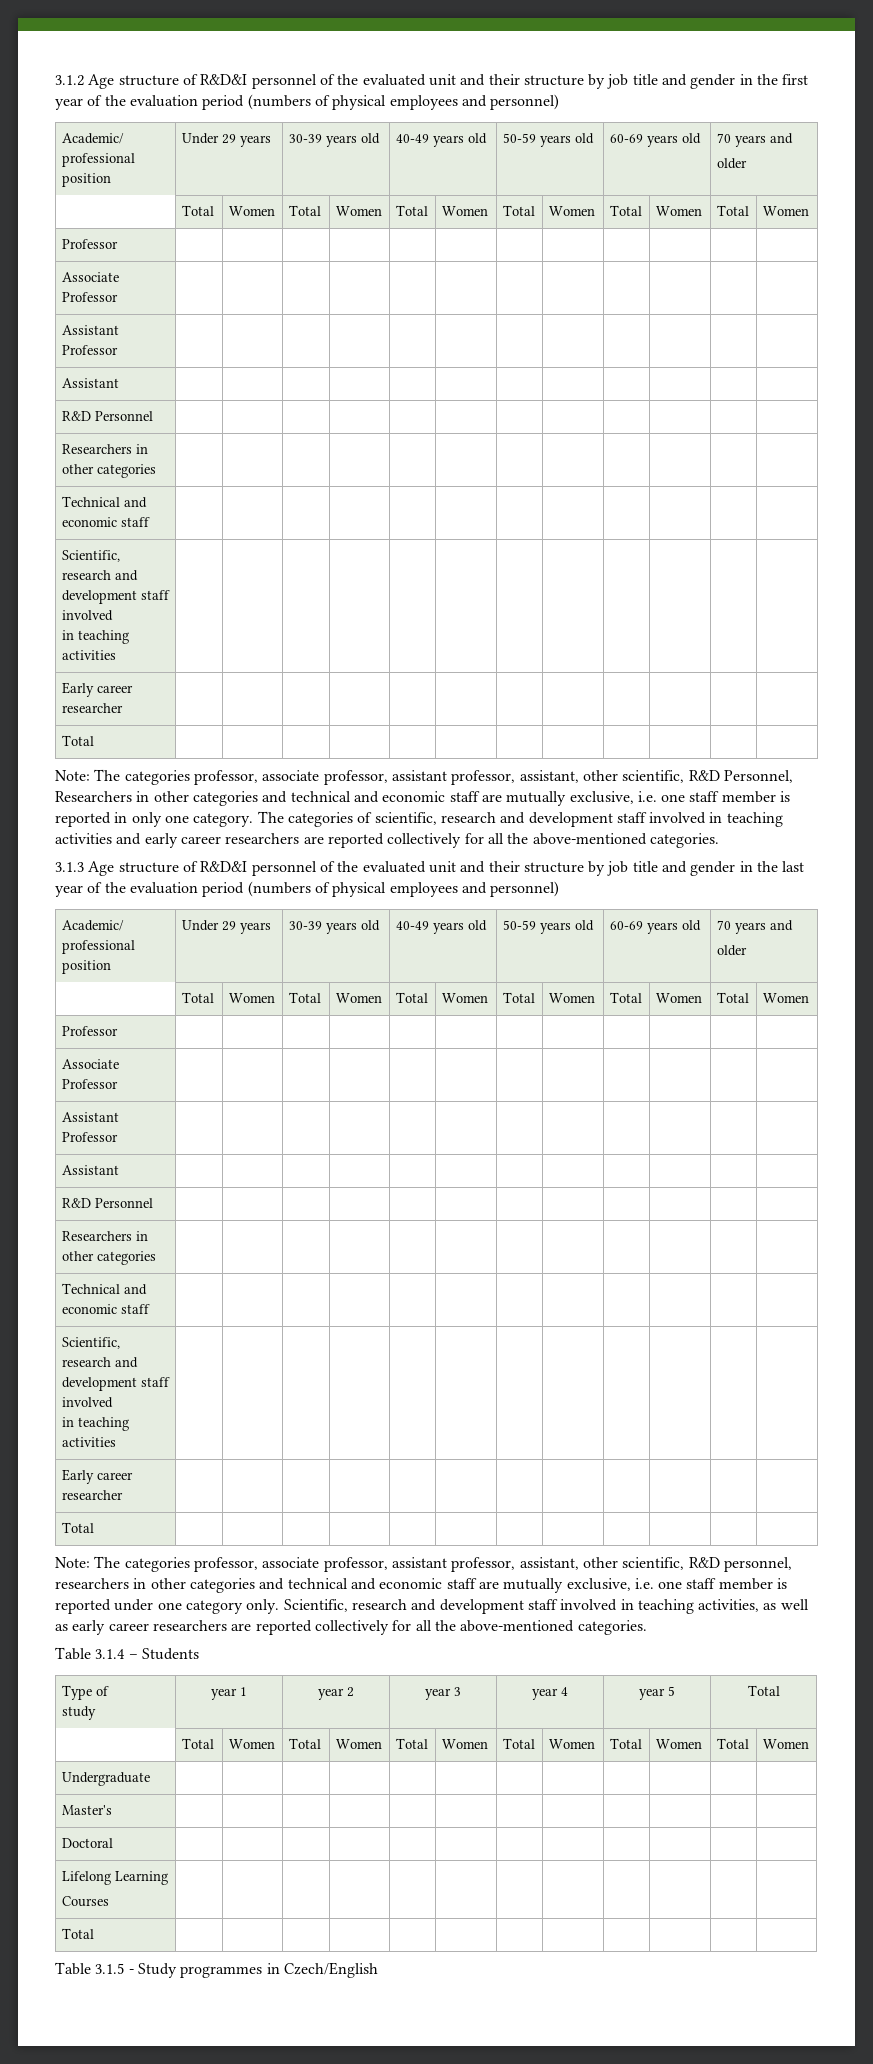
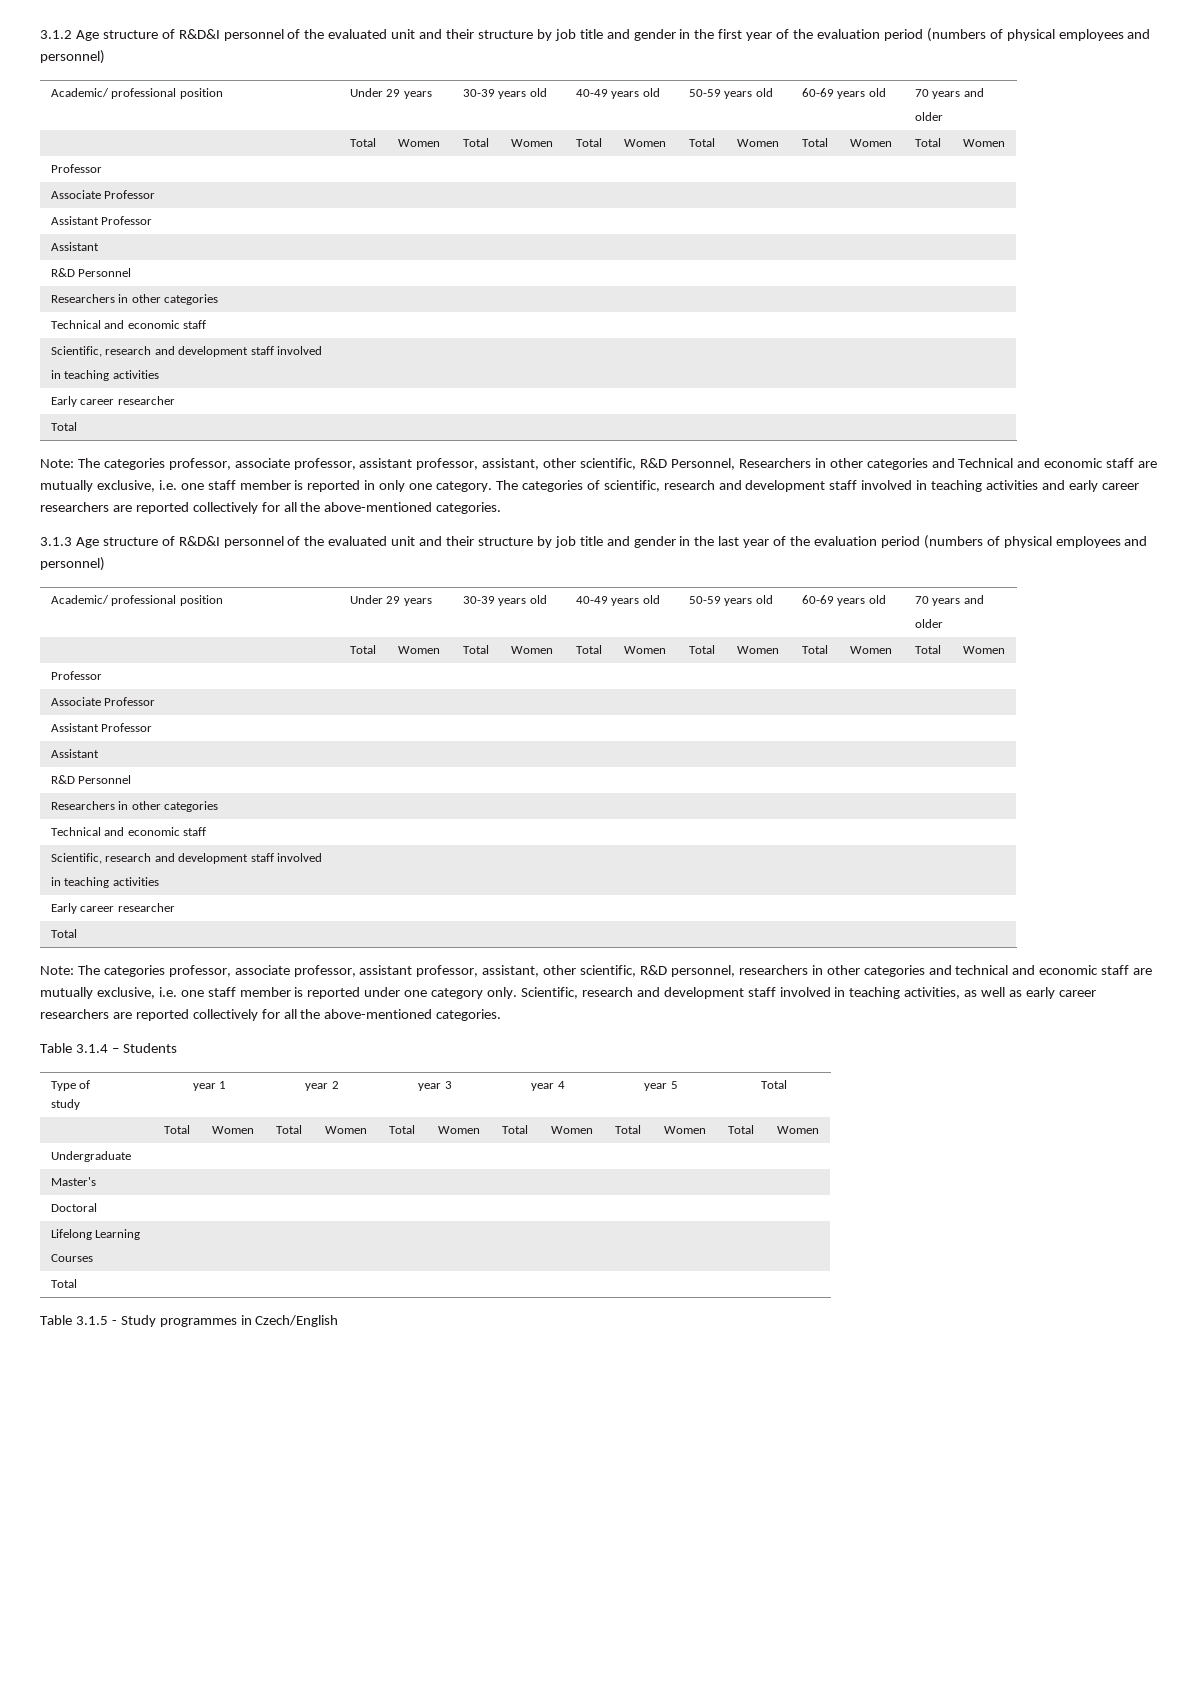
- Note: The categories professor, associate professor, assistant professor, assistant, other scientific, R&D Personnel, Researchers in other categories and technical and economic staff are mutually exclusive, i.e. one staff member is reported in only one category.
+ Note: The categories professor, associate professor, assistant professor, assistant, other scientific, R&D Personnel, Researchers in other categories and Technical and economic staff are mutually exclusive, i.e. one staff member is reported in only one category.

